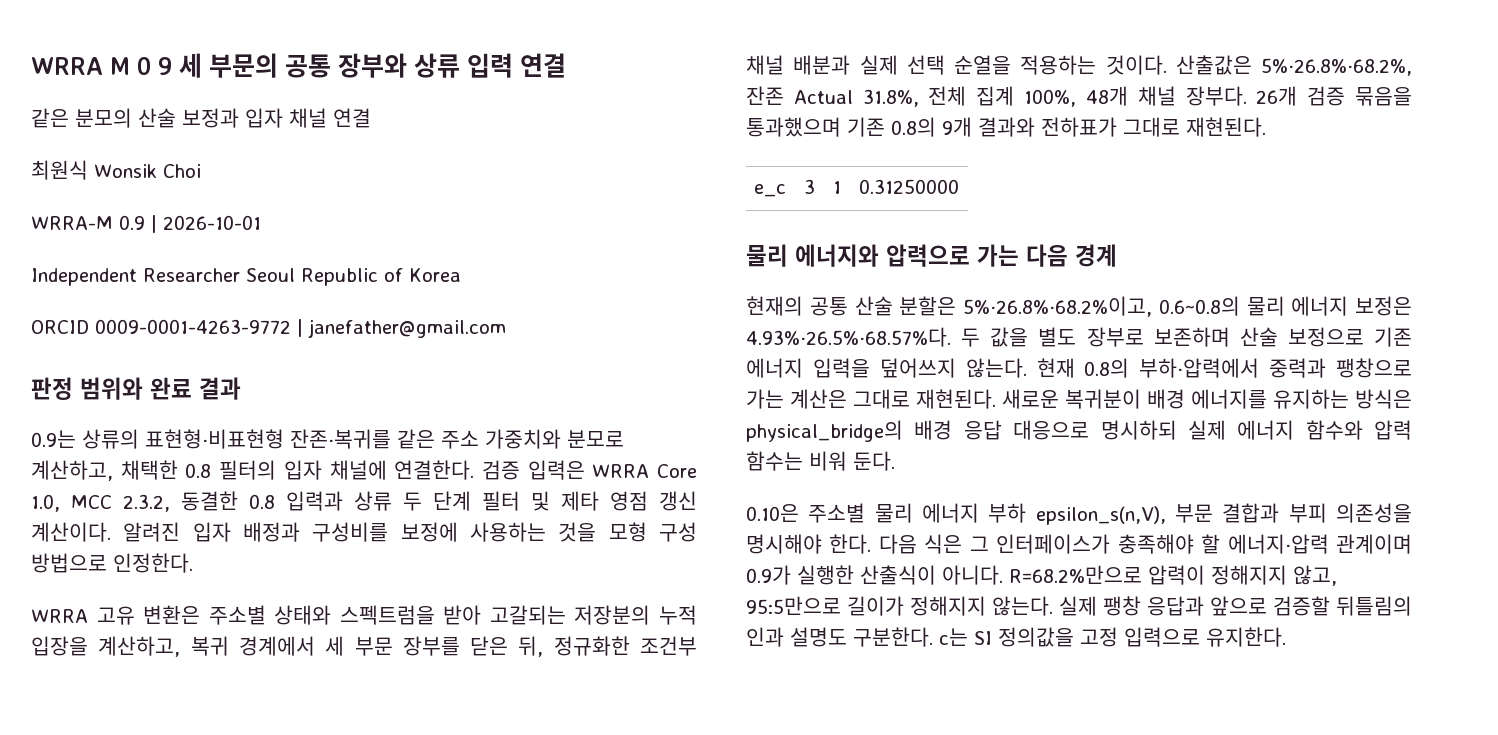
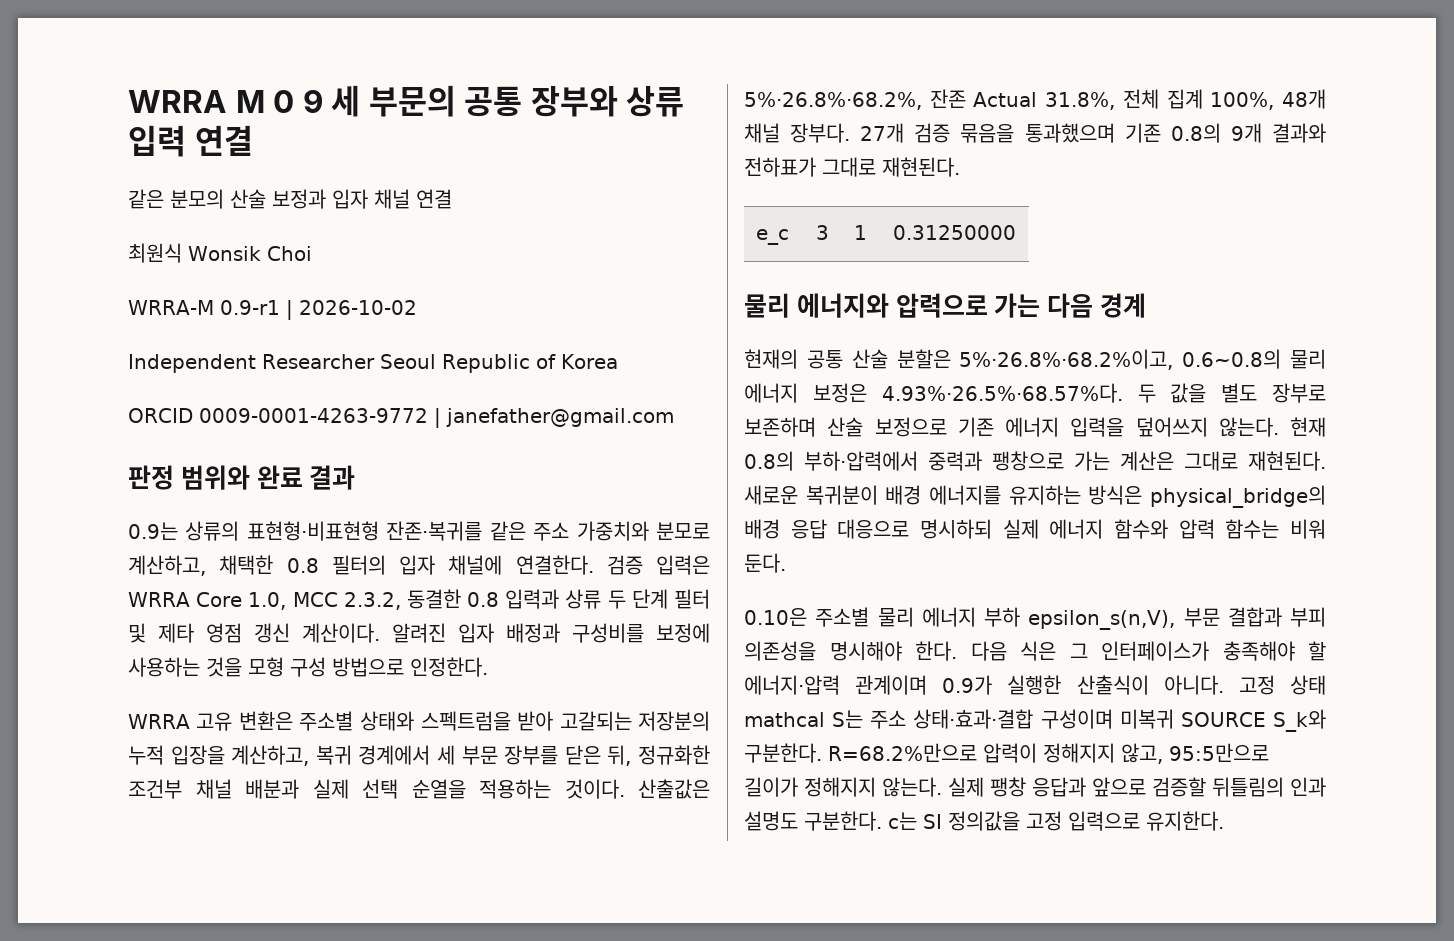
- WRRA-M 0.9 | 2026-10-01
+ WRRA-M 0.9-r1 | 2026-10-02
- 26개 검증 묶음을 통과했으며 기존 0.8의 9개 결과와 전하표가 그대로 재현된다.
+ 27개 검증 묶음을 통과했으며 기존 0.8의 9개 결과와 전하표가 그대로 재현된다.
+ 고정 상태 mathcal S는 주소 상태·효과·결합 구성이며 미복귀 SOURCE S_k와 구분한다.

